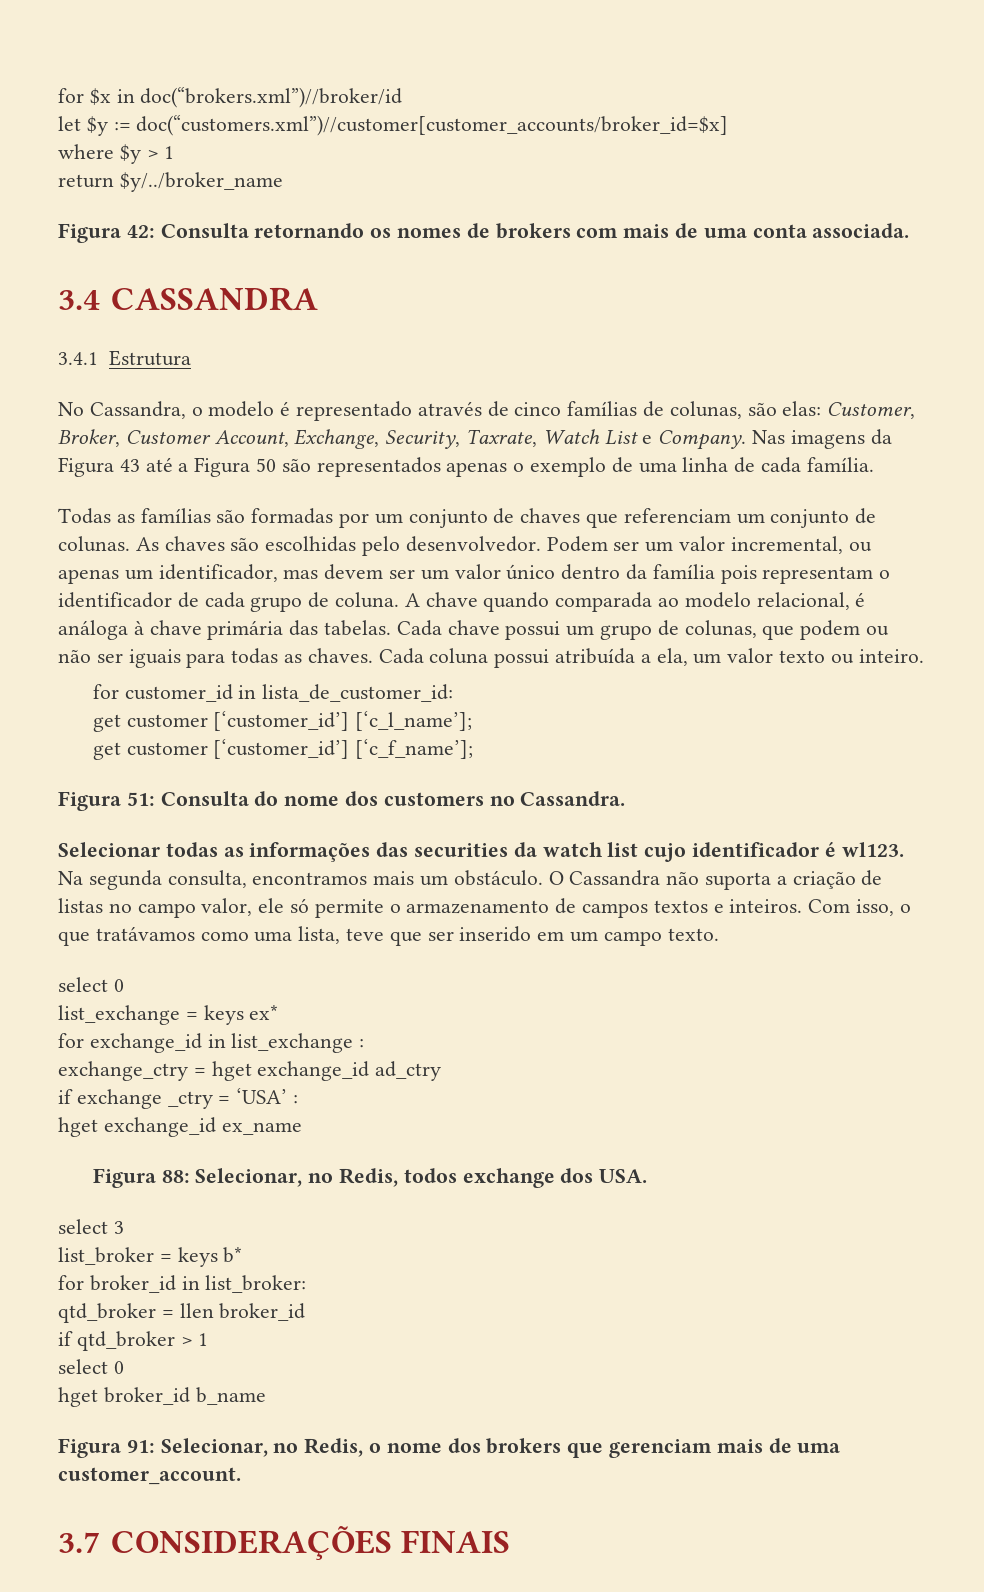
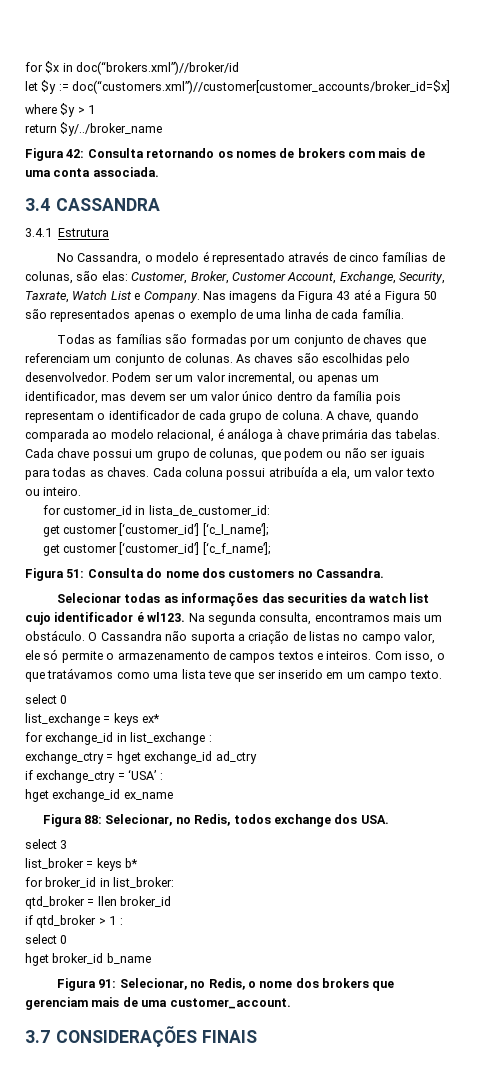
- A chave quando comparada ao modelo relacional, é análoga à chave primária das tabelas.
+ A chave, quando comparada ao modelo relacional, é análoga à chave primária das tabelas.
- Com isso, o que tratávamos como uma lista, teve que ser inserido em um campo texto.
+ Com isso, o que tratávamos como uma lista teve que ser inserido em um campo texto.
- if exchange _ctry = ‘USA’ :
+ if exchange_ctry = ‘USA’ :
- if qtd_broker > 1
+ if qtd_broker > 1 :

